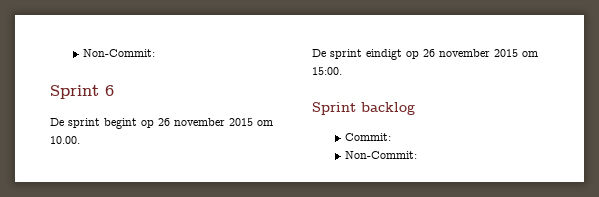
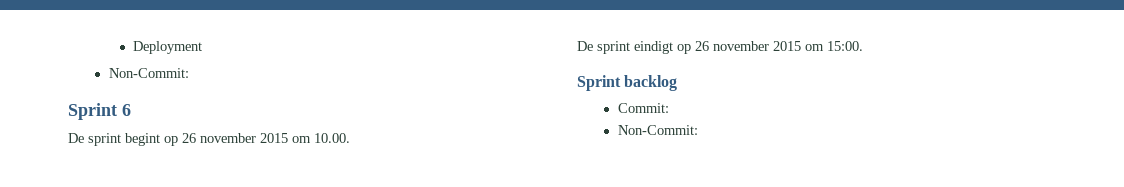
+ Deployment

